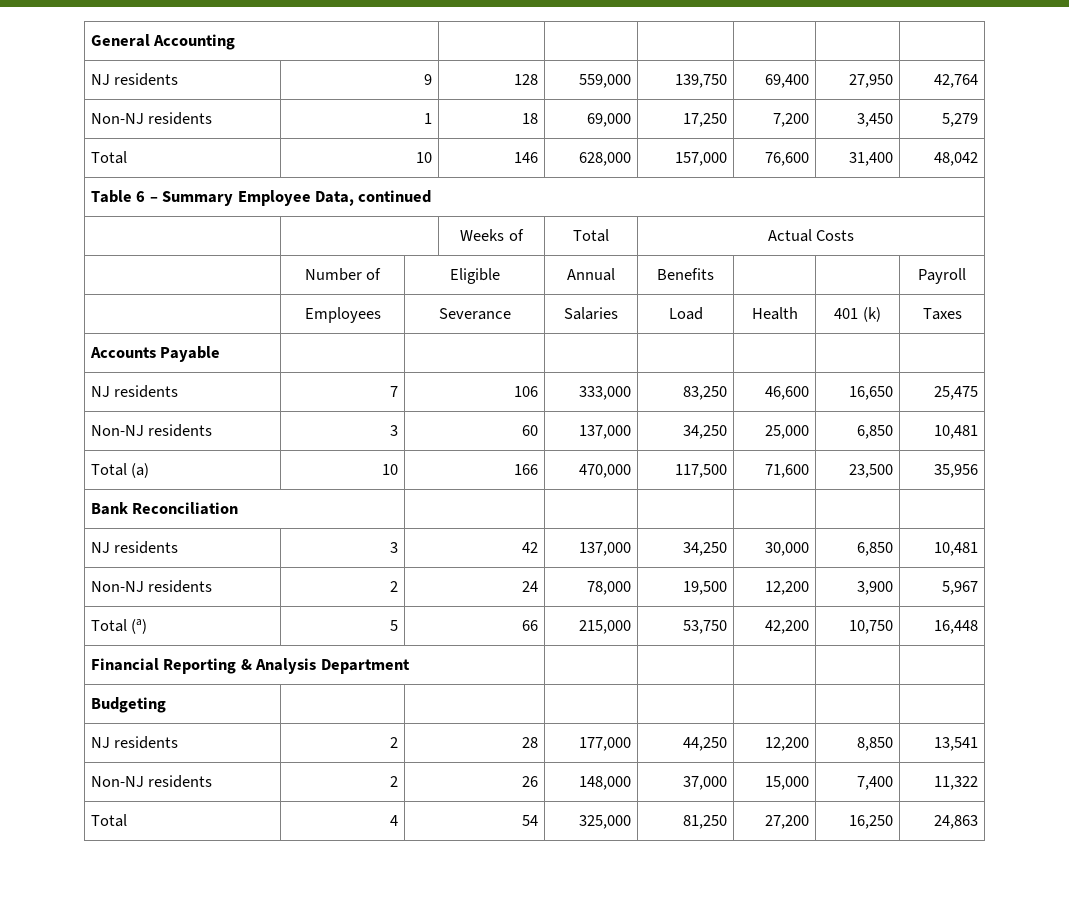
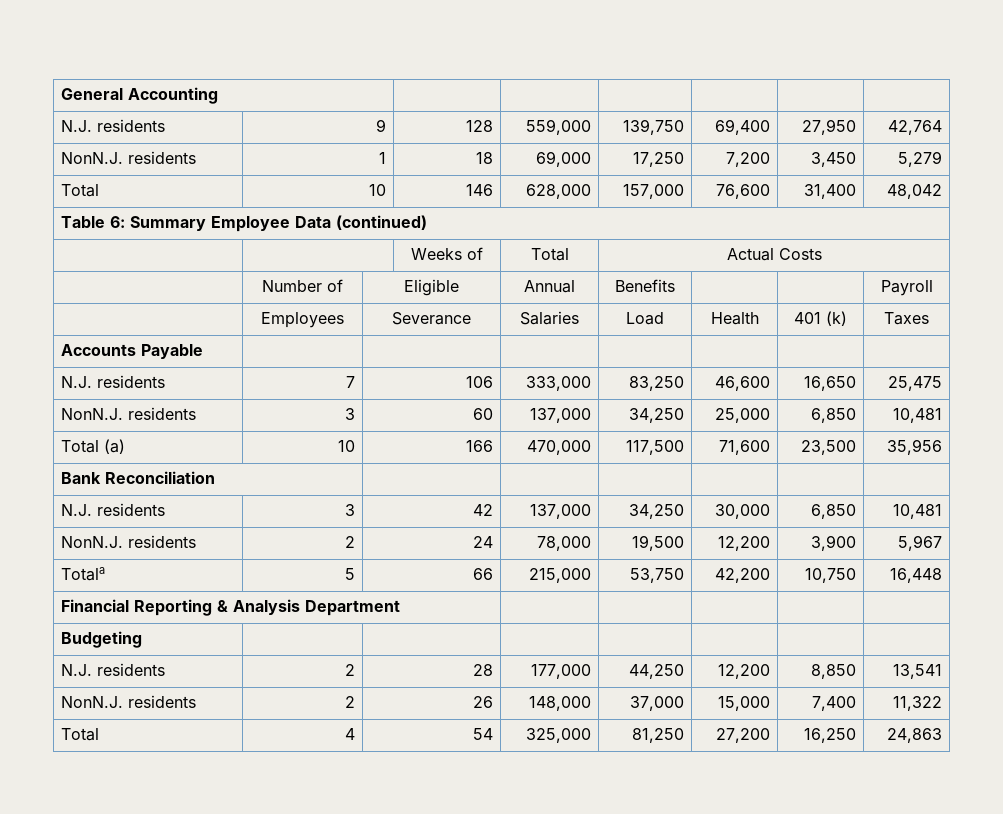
- NJ residents | 9 | 128 | 559,000 | 139,750 | 69,400 | 27,950 | 42,764
+ N.J. residents | 9 | 128 | 559,000 | 139,750 | 69,400 | 27,950 | 42,764
- Non-NJ residents | 1 | 18 | 69,000 | 17,250 | 7,200 | 3,450 | 5,279
+ NonN.J. residents | 1 | 18 | 69,000 | 17,250 | 7,200 | 3,450 | 5,279
- Table 6 – Summary Employee Data, continued
+ Table 6: Summary Employee Data (continued)
- NJ residents | 7 | 106 | 333,000 | 83,250 | 46,600 | 16,650 | 25,475
+ N.J. residents | 7 | 106 | 333,000 | 83,250 | 46,600 | 16,650 | 25,475
- Non-NJ residents | 3 | 60 | 137,000 | 34,250 | 25,000 | 6,850 | 10,481
+ NonN.J. residents | 3 | 60 | 137,000 | 34,250 | 25,000 | 6,850 | 10,481
- NJ residents | 3 | 42 | 137,000 | 34,250 | 30,000 | 6,850 | 10,481
+ N.J. residents | 3 | 42 | 137,000 | 34,250 | 30,000 | 6,850 | 10,481
- Non-NJ residents | 2 | 24 | 78,000 | 19,500 | 12,200 | 3,900 | 5,967
+ NonN.J. residents | 2 | 24 | 78,000 | 19,500 | 12,200 | 3,900 | 5,967
- Total (a) | 5 | 66 | 215,000 | 53,750 | 42,200 | 10,750 | 16,448
+ Totala | 5 | 66 | 215,000 | 53,750 | 42,200 | 10,750 | 16,448
- NJ residents | 2 | 28 | 177,000 | 44,250 | 12,200 | 8,850 | 13,541
+ N.J. residents | 2 | 28 | 177,000 | 44,250 | 12,200 | 8,850 | 13,541
- Non-NJ residents | 2 | 26 | 148,000 | 37,000 | 15,000 | 7,400 | 11,322
+ NonN.J. residents | 2 | 26 | 148,000 | 37,000 | 15,000 | 7,400 | 11,322

